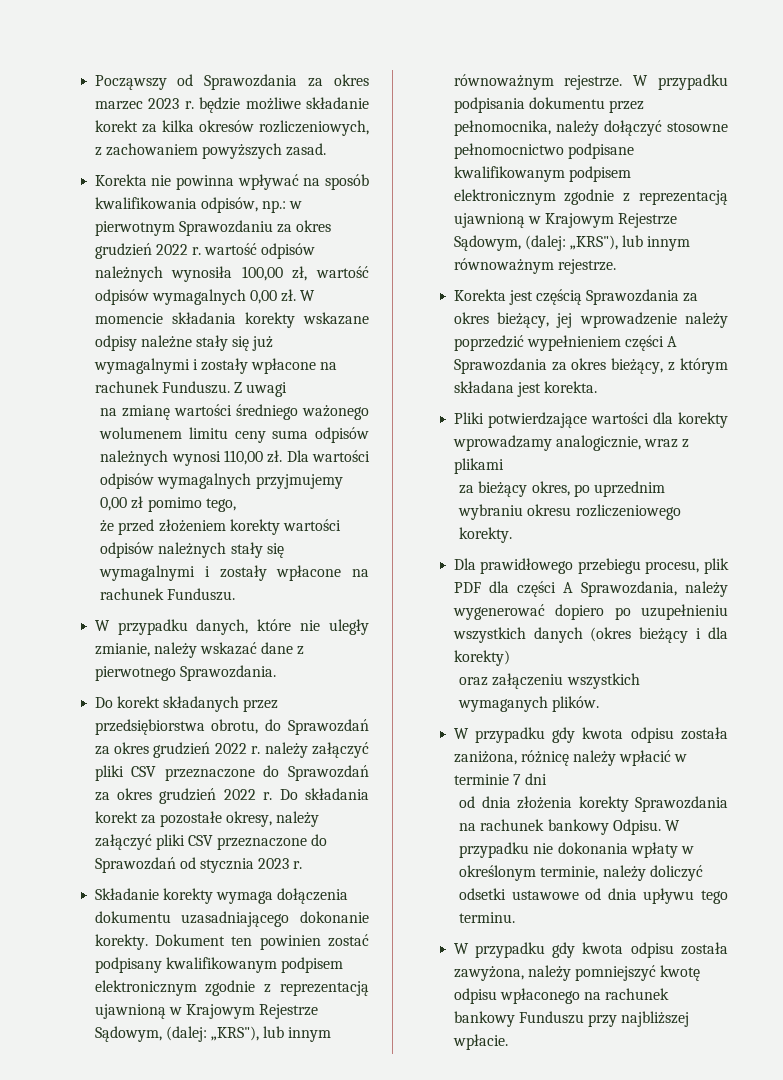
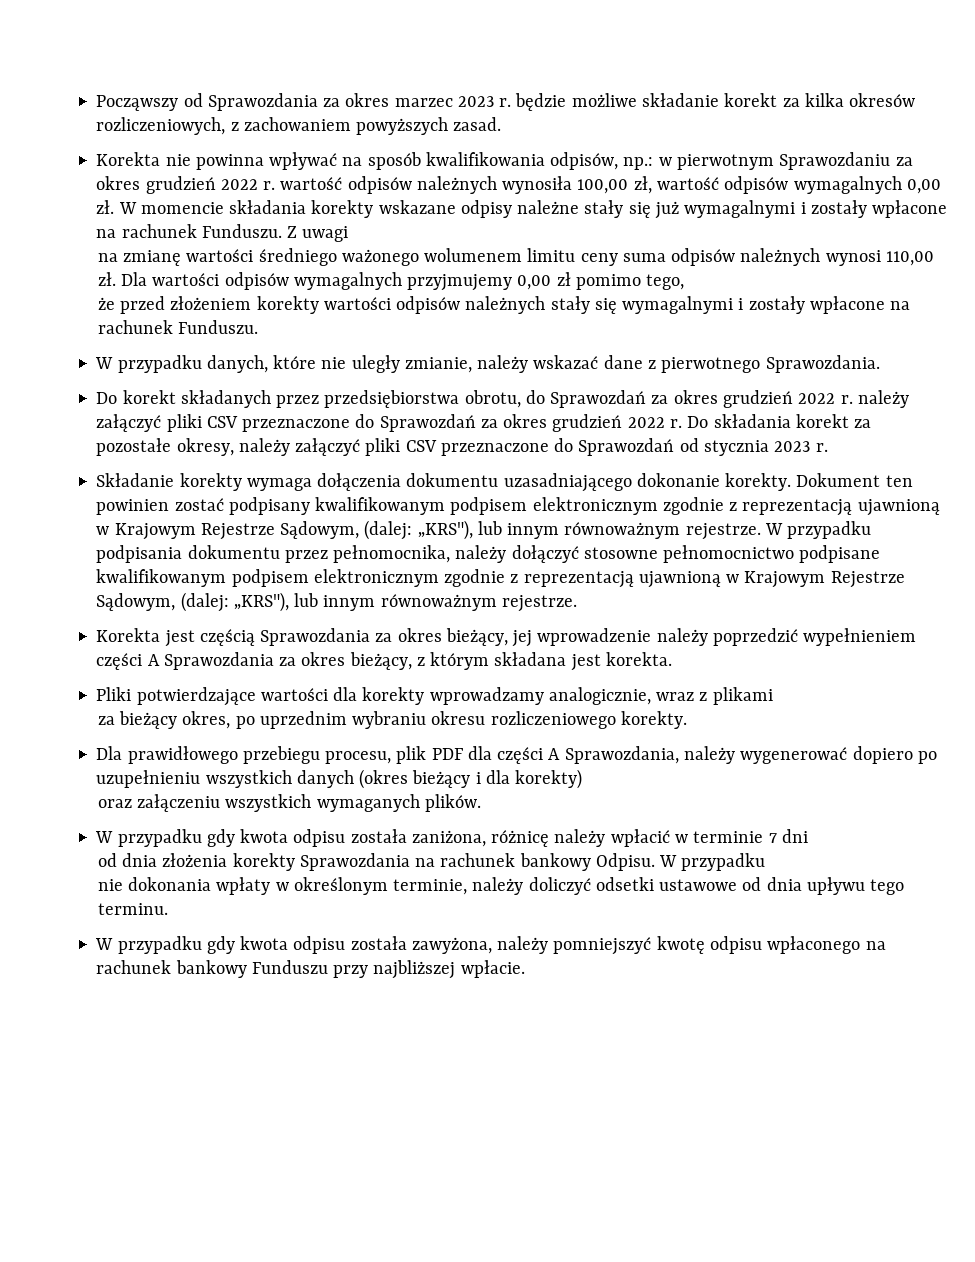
- od dnia złożenia korekty Sprawozdania na rachunek bankowy Odpisu. W przypadku nie dokonania wpłaty w określonym terminie, należy doliczyć odsetki ustawowe od dnia upływu tego terminu.
+ od dnia złożenia korekty Sprawozdania na rachunek bankowy Odpisu. W przypadku
+ nie dokonania wpłaty w określonym terminie, należy doliczyć odsetki ustawowe od dnia upływu tego terminu.

